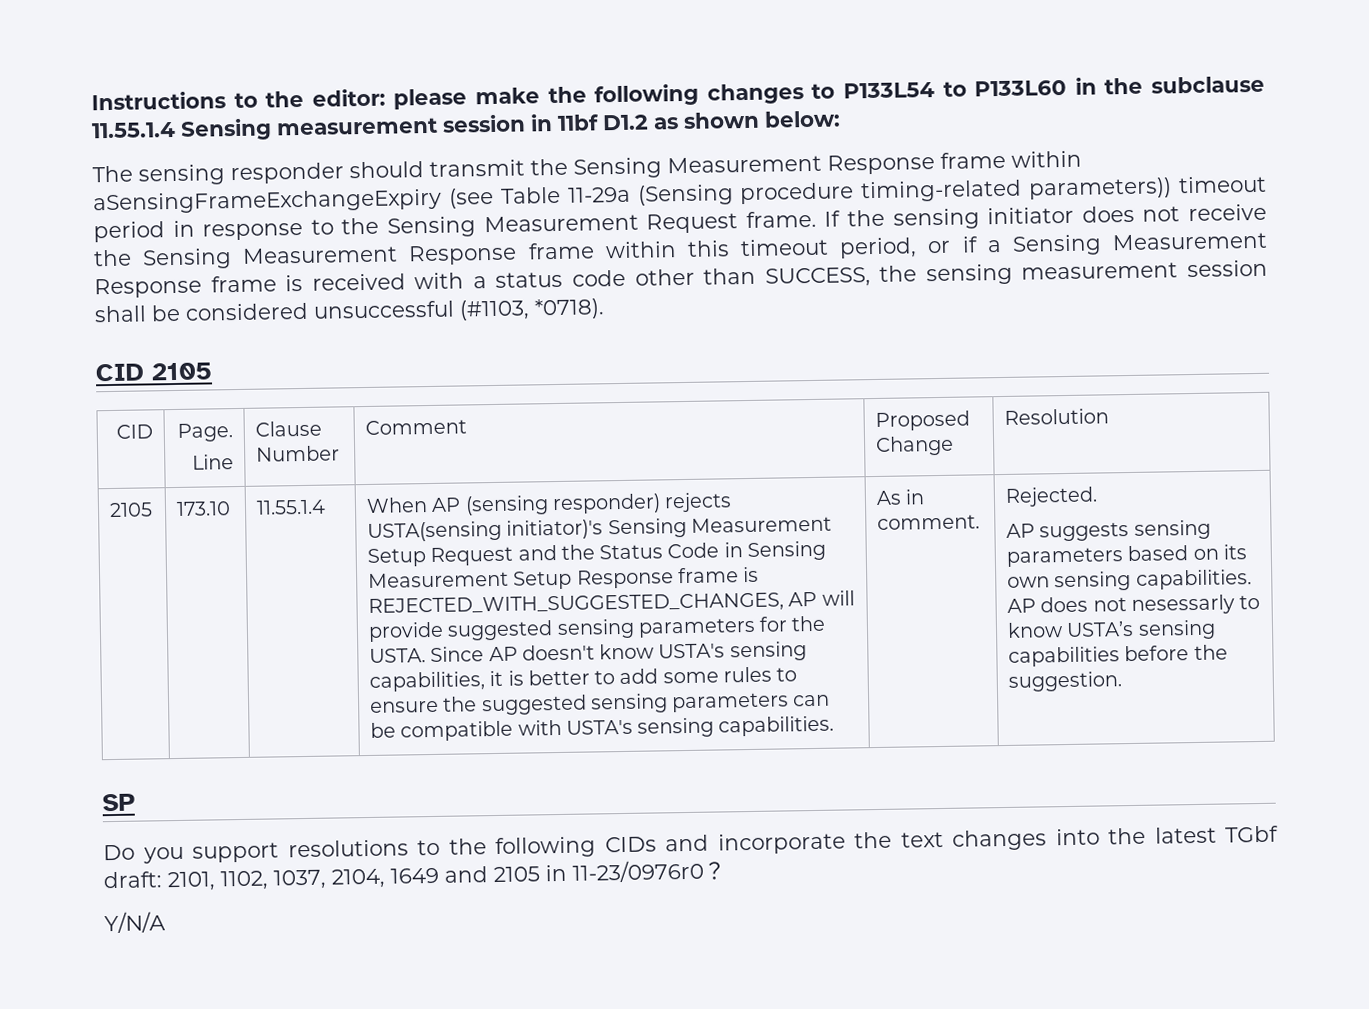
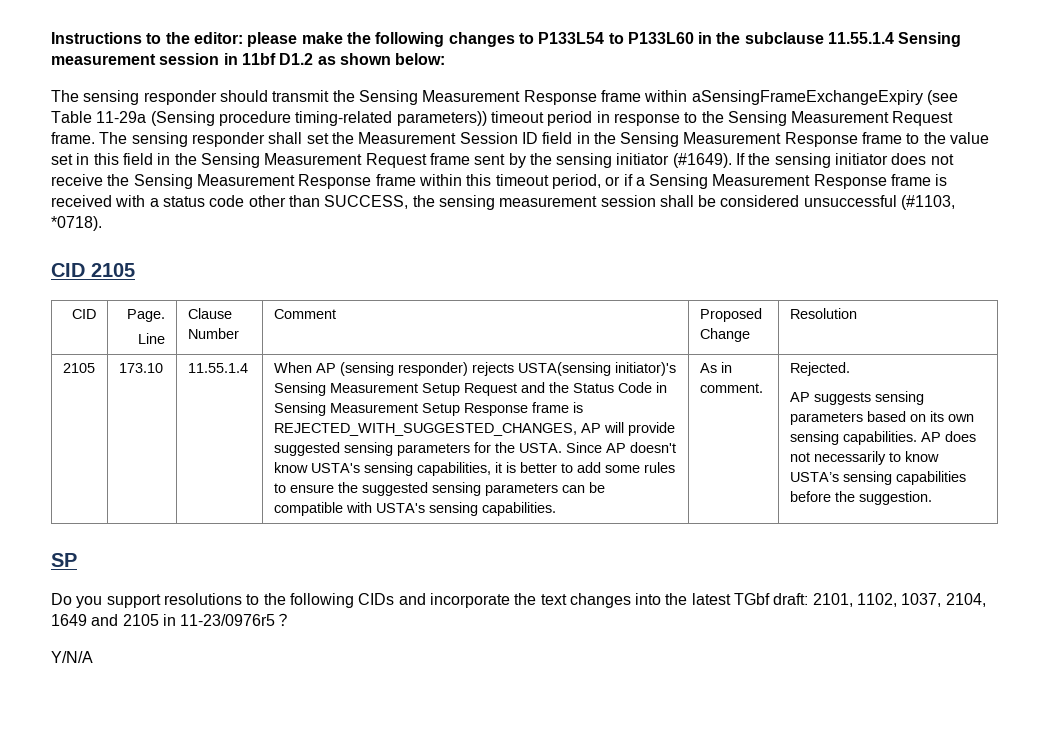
+ The sensing responder shall set the Measurement Session ID field in the Sensing Measurement Response frame to the value set in this field in the Sensing Measurement Request frame sent by the sensing initiator (#1649).
- AP does not nesessarly to know USTA’s sensing capabilities before the suggestion.
+ AP does not necessarily to know USTA’s sensing capabilities before the suggestion.
- Do you support resolutions to the following CIDs and incorporate the text changes into the latest TGbf draft: 2101, 1102, 1037, 2104, 1649 and 2105 in 11-23/0976r0？
+ Do you support resolutions to the following CIDs and incorporate the text changes into the latest TGbf draft: 2101, 1102, 1037, 2104, 1649 and 2105 in 11-23/0976r5？

